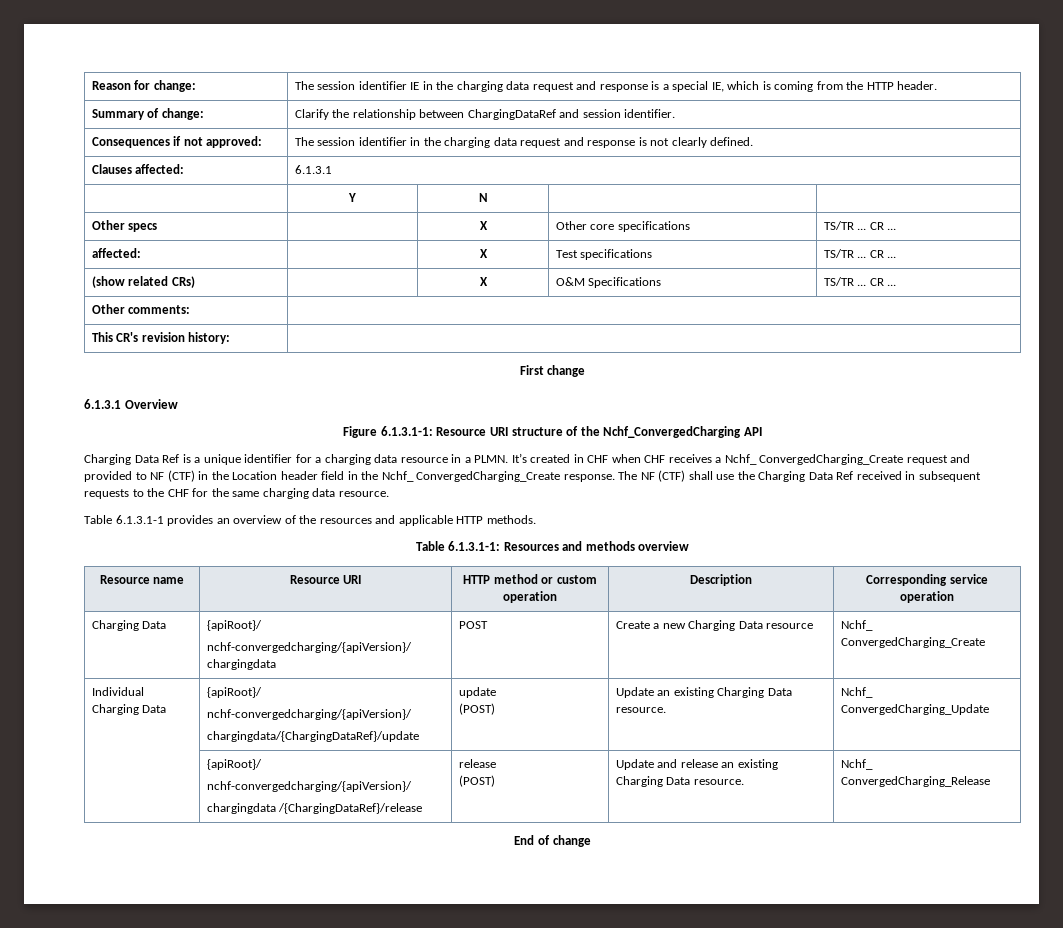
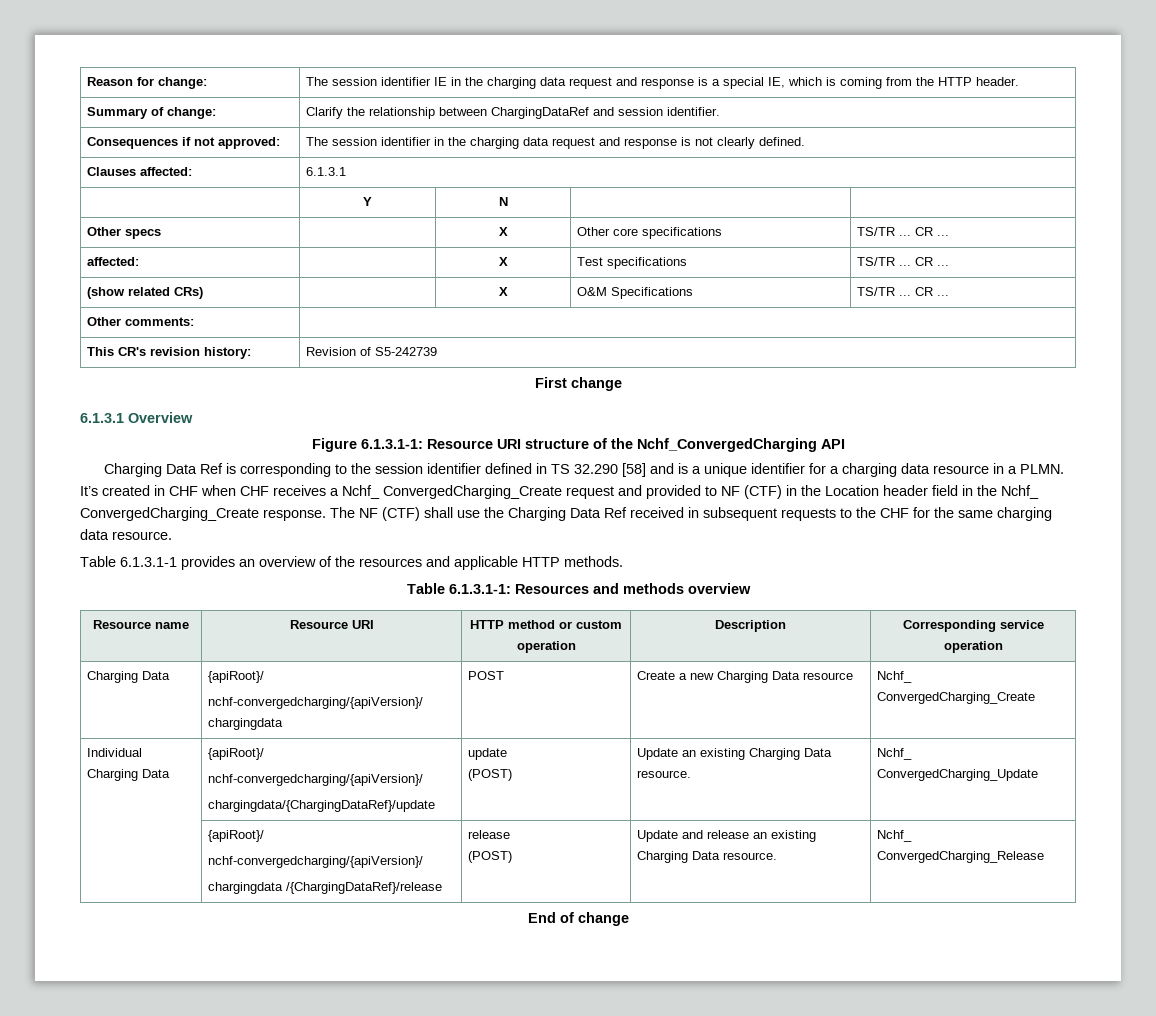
- This CR's revision history: |
+ This CR's revision history: | Revision of S5-242739
- Charging Data Ref is a unique identifier for a charging data resource in a PLMN.
+ Charging Data Ref is corresponding to the session identifier defined in TS 32.290 [58] and is a unique identifier for a charging data resource in a PLMN.

